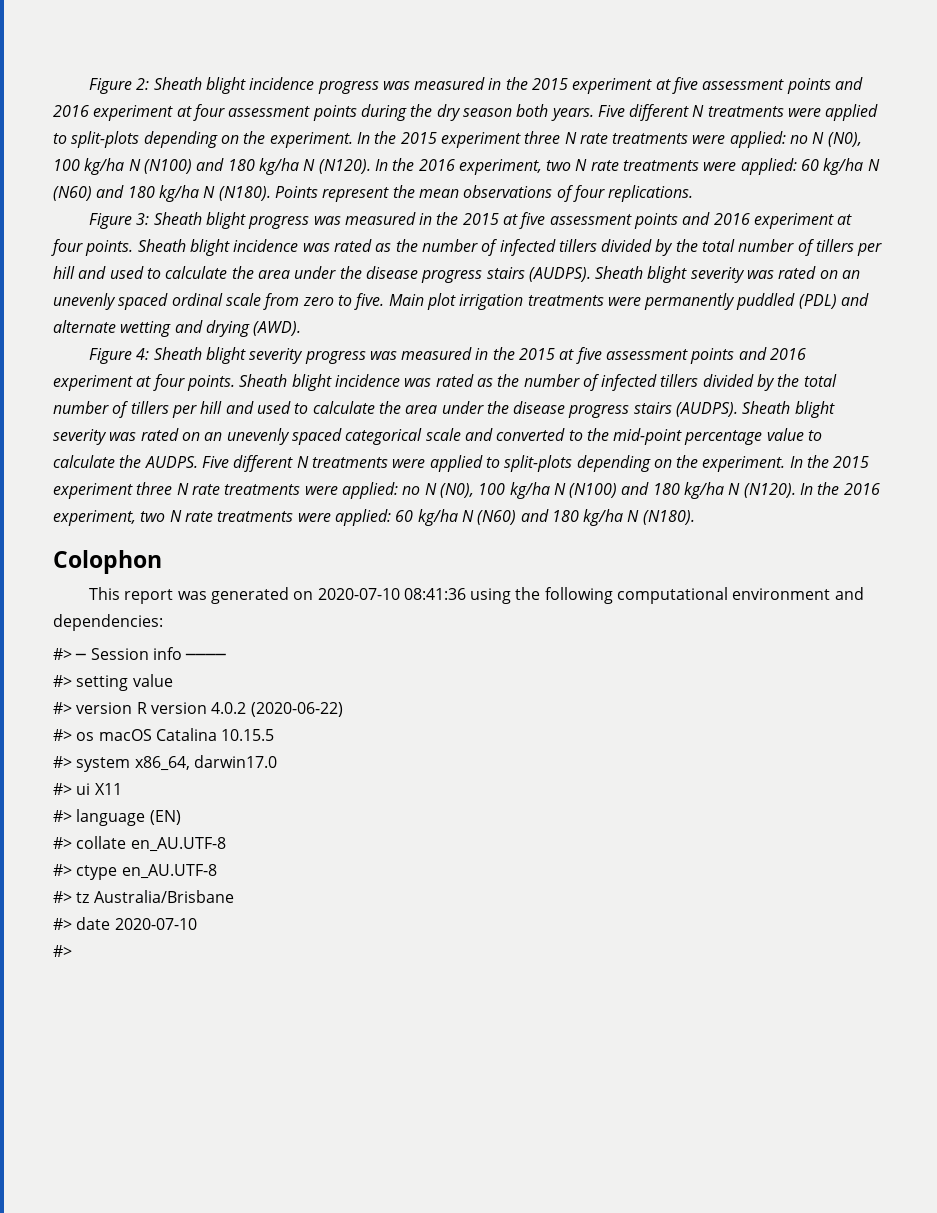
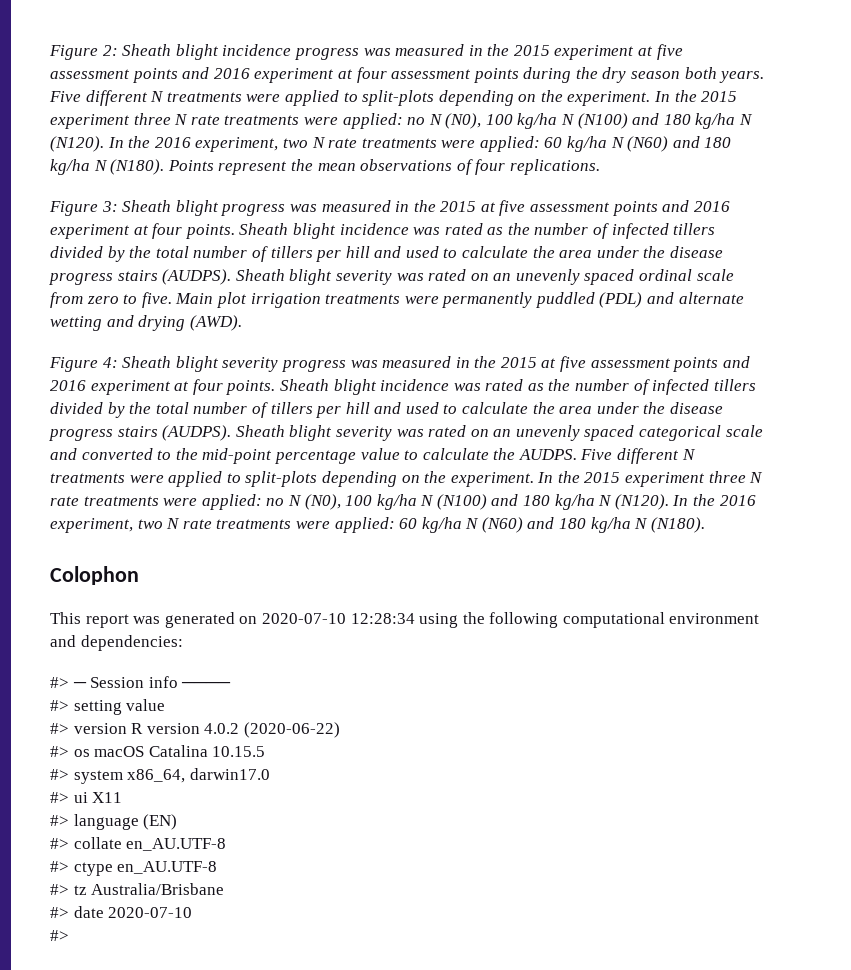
- This report was generated on 2020-07-10 08:41:36 using the following computational environment and dependencies:
+ This report was generated on 2020-07-10 12:28:34 using the following computational environment and dependencies:

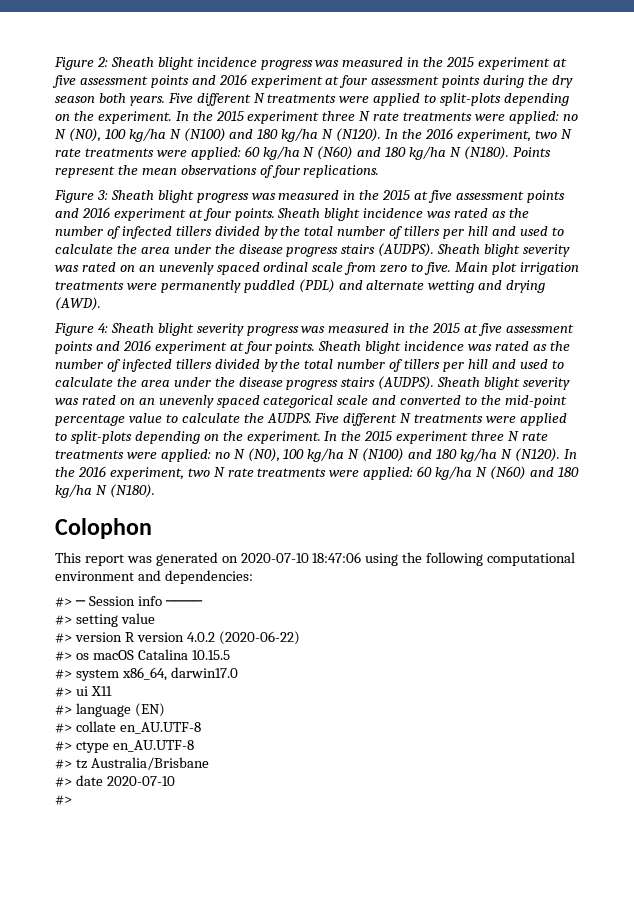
- This report was generated on 2020-07-10 12:28:34 using the following computational environment and dependencies:
+ This report was generated on 2020-07-10 18:47:06 using the following computational environment and dependencies:

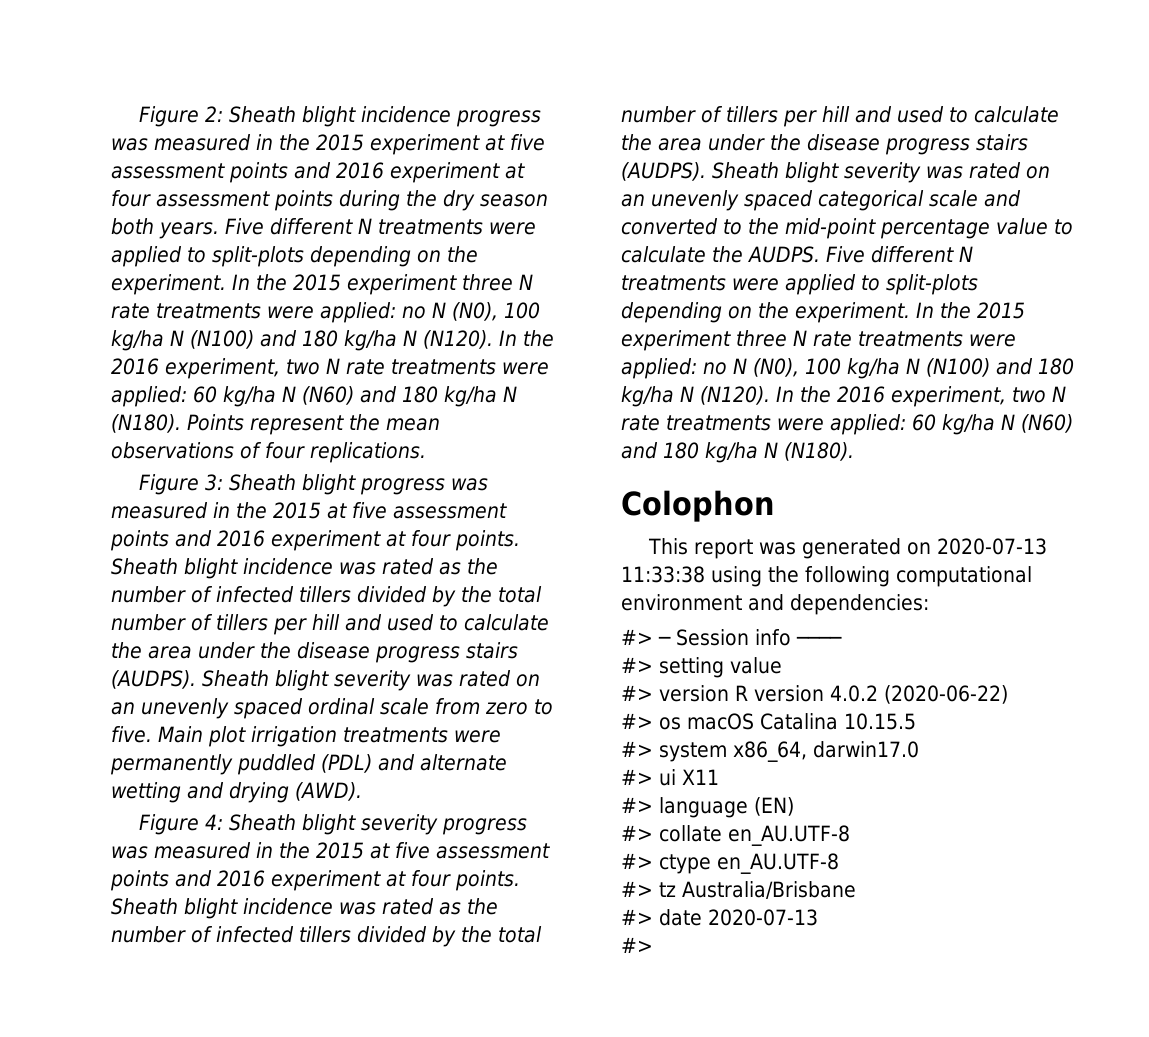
- This report was generated on 2020-07-10 18:47:06 using the following computational environment and dependencies:
+ This report was generated on 2020-07-13 11:33:38 using the following computational environment and dependencies:
- #> date 2020-07-10
+ #> date 2020-07-13

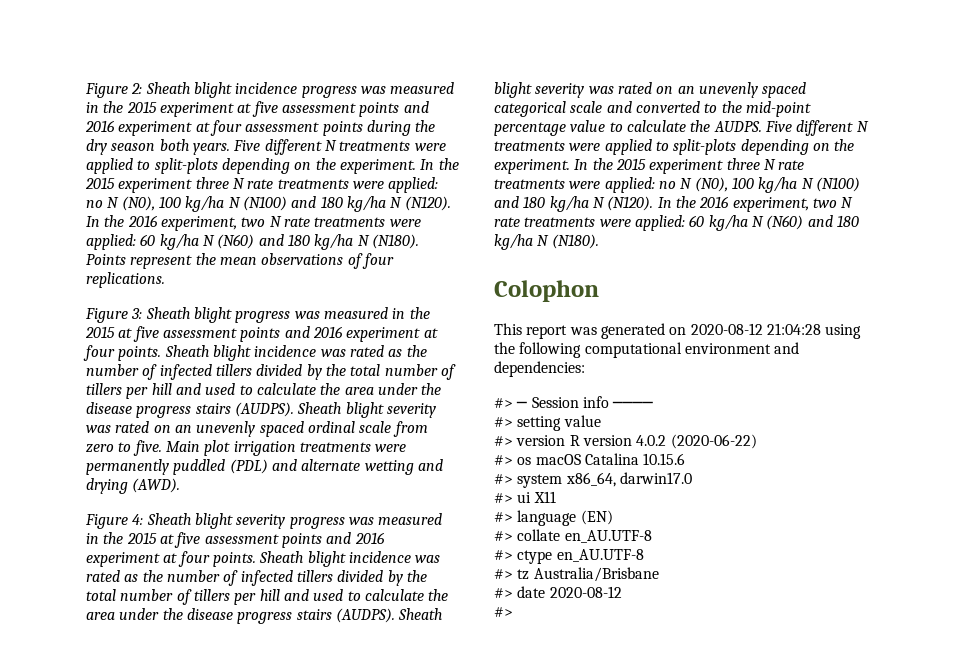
- This report was generated on 2020-07-13 11:33:38 using the following computational environment and dependencies:
+ This report was generated on 2020-08-12 21:04:28 using the following computational environment and dependencies:
- #> os macOS Catalina 10.15.5
+ #> os macOS Catalina 10.15.6
- #> date 2020-07-13
+ #> date 2020-08-12

